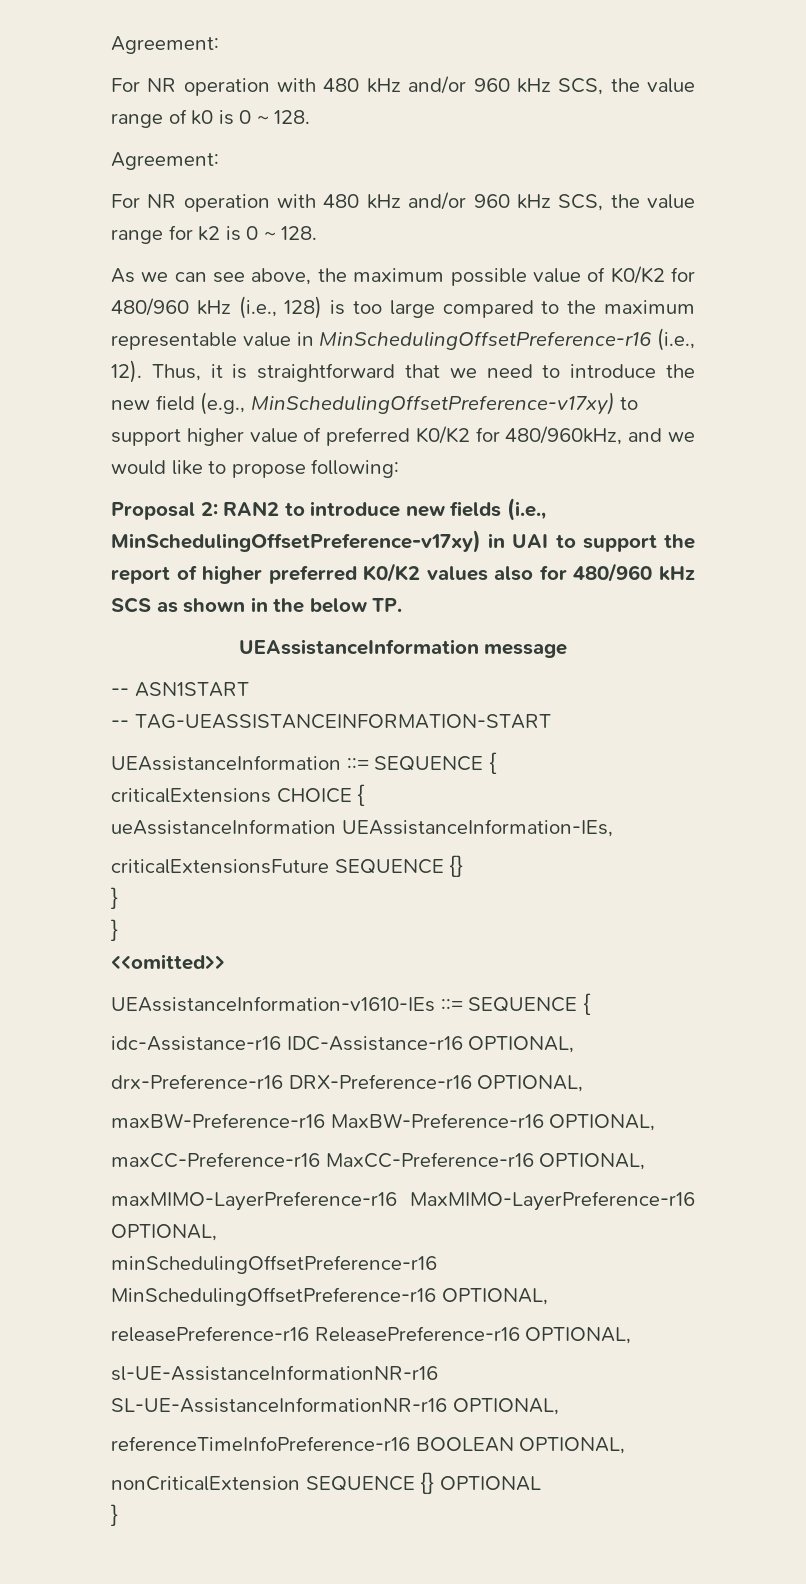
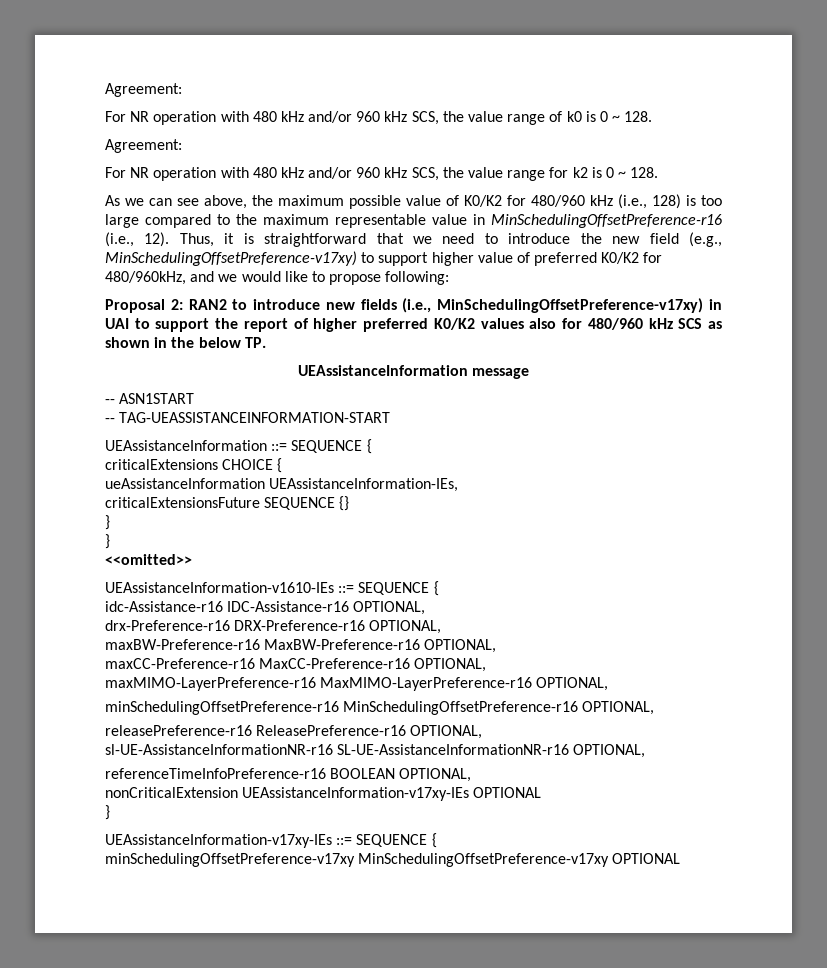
- nonCriticalExtension SEQUENCE {} OPTIONAL
+ nonCriticalExtension UEAssistanceInformation-v17xy-IEs OPTIONAL
+ UEAssistanceInformation-v17xy-IEs ::= SEQUENCE {
+ minSchedulingOffsetPreference-v17xy MinSchedulingOffsetPreference-v17xy OPTIONAL

